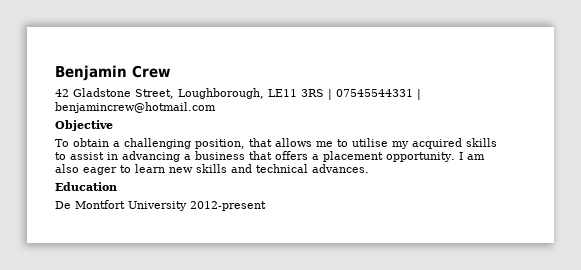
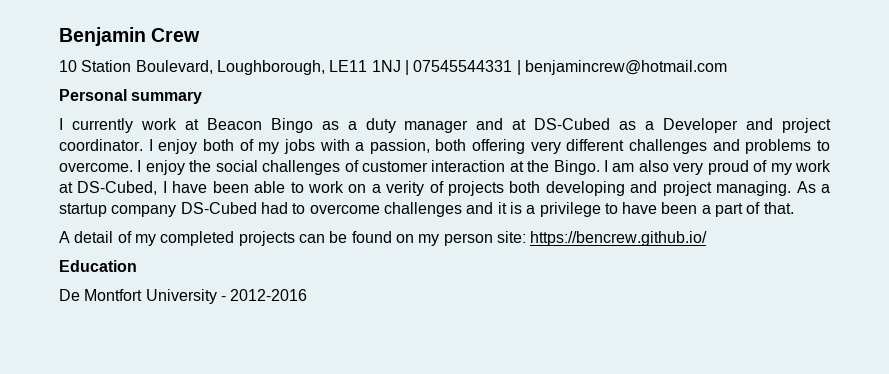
- 42 Gladstone Street, Loughborough, LE11 3RS | 07545544331 | benjamincrew@hotmail.com
+ 10 Station Boulevard, Loughborough, LE11 1NJ | 07545544331 | benjamincrew@hotmail.com
- Objective
- To obtain a challenging position, that allows me to utilise my acquired skills to assist in advancing a business that offers a placement opportunity. I am also eager to learn new skills and technical advances.
+ Personal summary
+ I currently work at Beacon Bingo as a duty manager and at DS-Cubed as a Developer and project coordinator. I enjoy both of my jobs with a passion, both offering very different challenges and problems to overcome. I enjoy the social challenges of customer interaction at the Bingo. I am also very proud of my work at DS-Cubed, I have been able to work on a verity of projects both developing and project managing. As a startup company DS-Cubed had to overcome challenges and it is a privilege to have been a part of that.
+ A detail of my completed projects can be found on my person site: https://bencrew.github.io/
- De Montfort University 2012-present
+ De Montfort University - 2012-2016

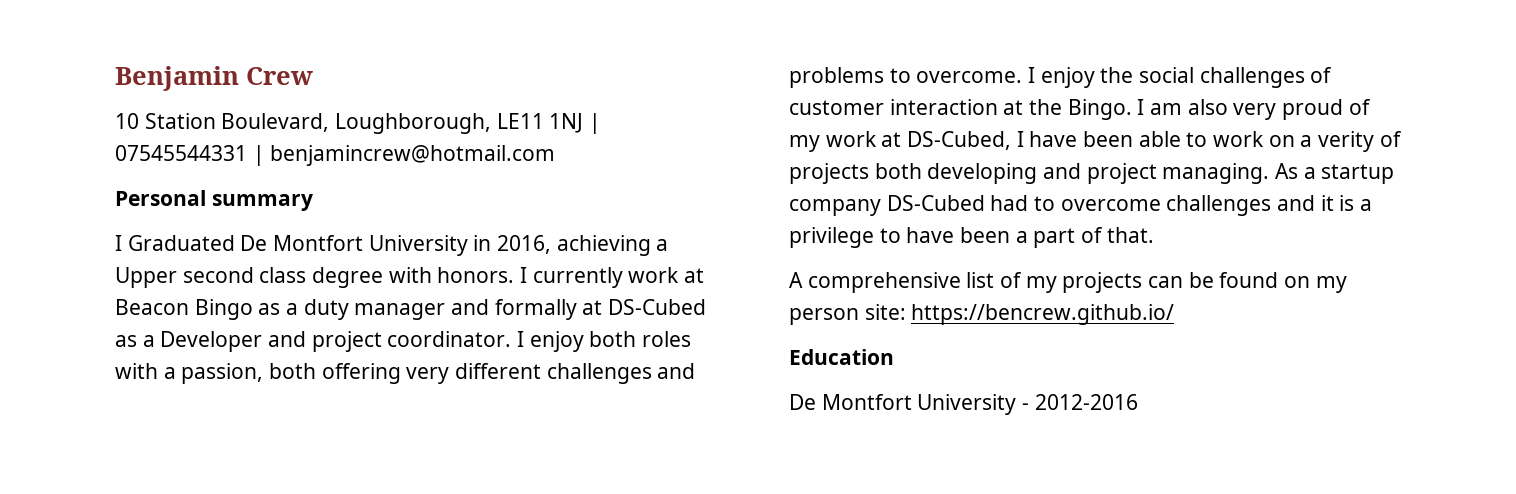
- I currently work at Beacon Bingo as a duty manager and at DS-Cubed as a Developer and project coordinator.
+ I Graduated De Montfort University in 2016, achieving a Upper second class degree with honors. I currently work at Beacon Bingo as a duty manager and formally at DS-Cubed as a Developer and project coordinator.
- I enjoy both of my jobs with a passion, both offering very different challenges and problems to overcome.
+ I enjoy both roles with a passion, both offering very different challenges and problems to overcome.
- A detail of my completed projects can be found on my person site: https://bencrew.github.io/
+ A comprehensive list of my projects can be found on my person site: https://bencrew.github.io/

